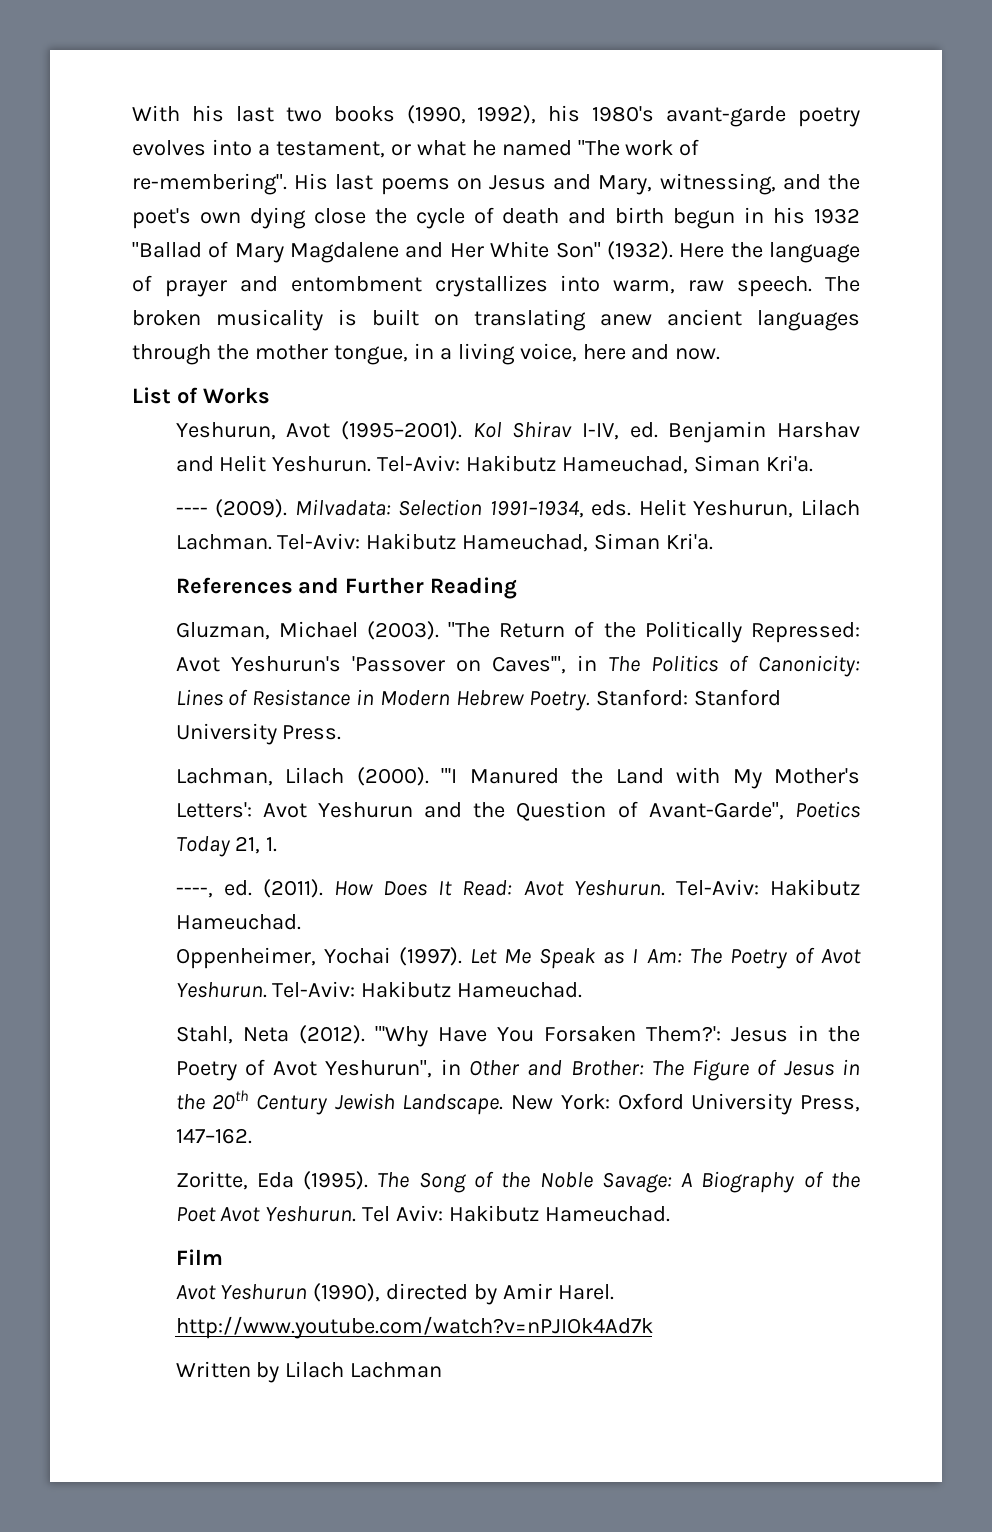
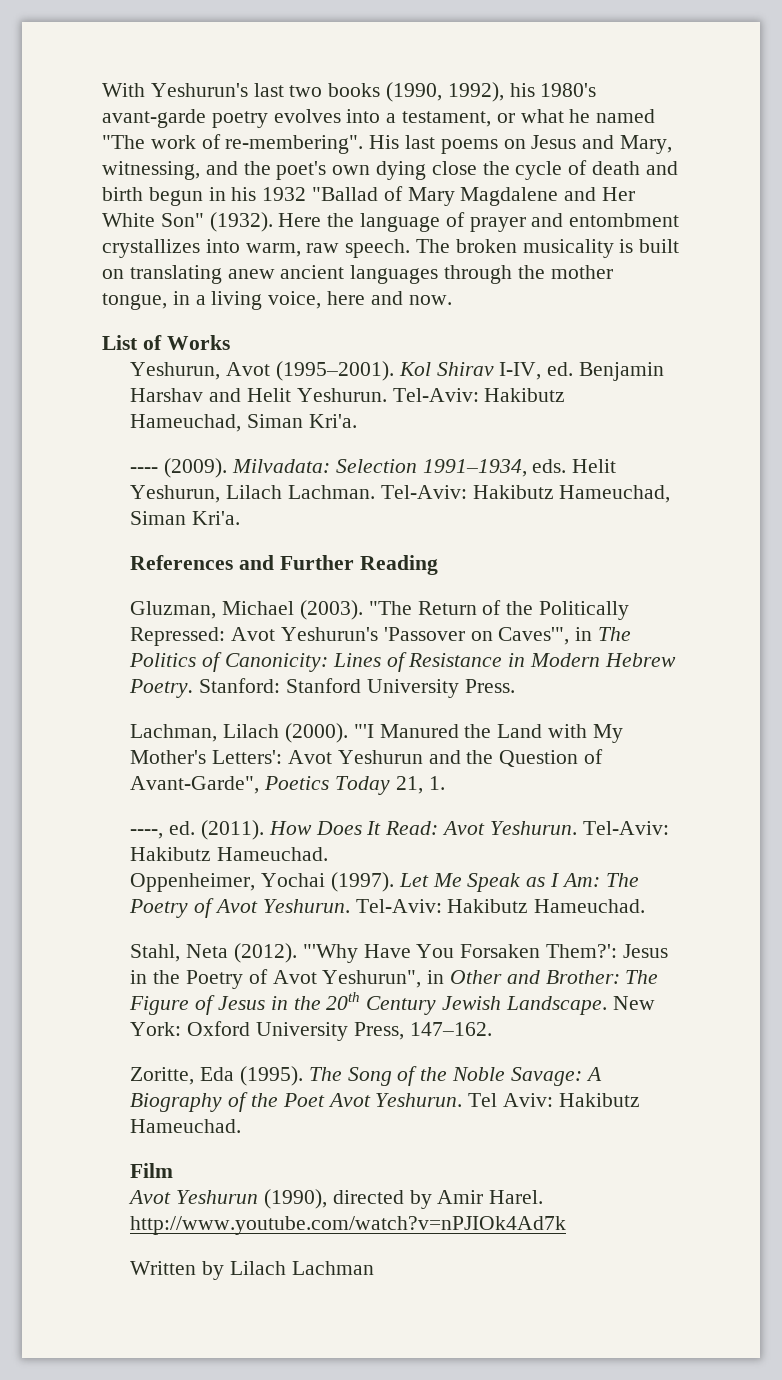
- With his last two books (1990, 1992), his 1980's avant-garde poetry evolves into a testament, or what he named "The work of re-membering".
+ With Yeshurun's last two books (1990, 1992), his 1980's avant-garde poetry evolves into a testament, or what he named "The work of re-membering".

